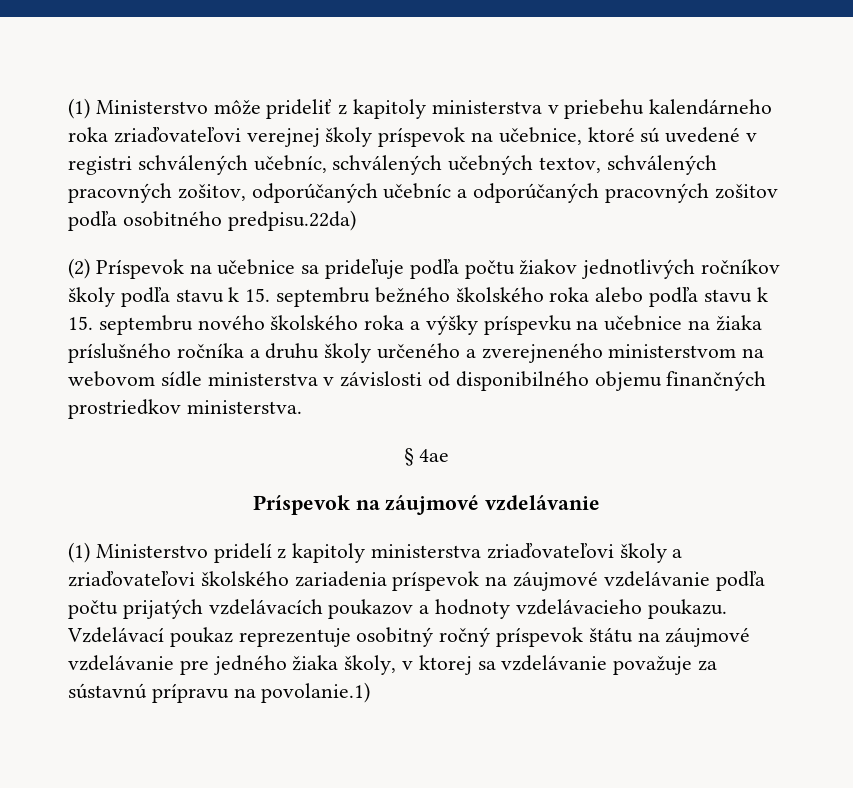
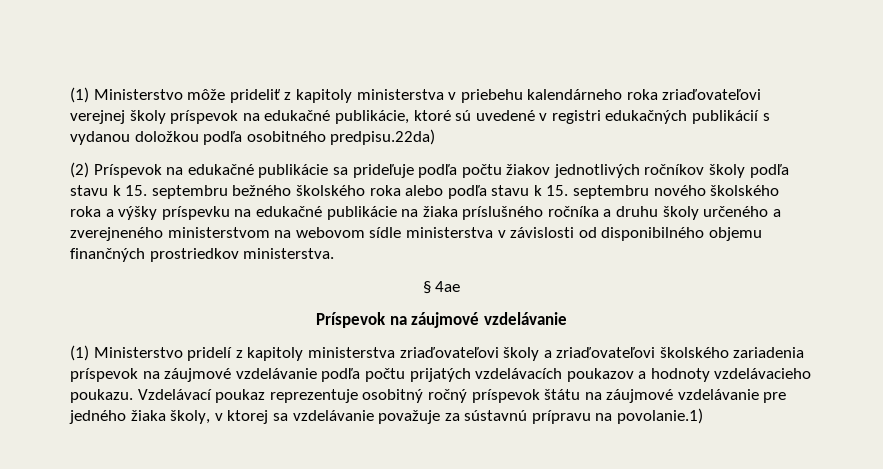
- (1) Ministerstvo môže prideliť z kapitoly ministerstva v priebehu kalendárneho roka zriaďovateľovi verejnej školy príspevok na učebnice, ktoré sú uvedené v registri schválených učebníc, schválených učebných textov, schválených pracovných zošitov, odporúčaných učebníc a odporúčaných pracovných zošitov podľa osobitného predpisu.22da)
+ (1) Ministerstvo môže prideliť z kapitoly ministerstva v priebehu kalendárneho roka zriaďovateľovi verejnej školy príspevok na edukačné publikácie, ktoré sú uvedené v registri edukačných publikácií s vydanou doložkou podľa osobitného predpisu.22da)
- (2) Príspevok na učebnice sa prideľuje podľa počtu žiakov jednotlivých ročníkov školy podľa stavu k 15. septembru bežného školského roka alebo podľa stavu k 15. septembru nového školského roka a výšky príspevku na učebnice na žiaka príslušného ročníka a druhu školy určeného a zverejneného ministerstvom na webovom sídle ministerstva v závislosti od disponibilného objemu finančných prostriedkov ministerstva.
+ (2) Príspevok na edukačné publikácie sa prideľuje podľa počtu žiakov jednotlivých ročníkov školy podľa stavu k 15. septembru bežného školského roka alebo podľa stavu k 15. septembru nového školského roka a výšky príspevku na edukačné publikácie na žiaka príslušného ročníka a druhu školy určeného a zverejneného ministerstvom na webovom sídle ministerstva v závislosti od disponibilného objemu finančných prostriedkov ministerstva.

